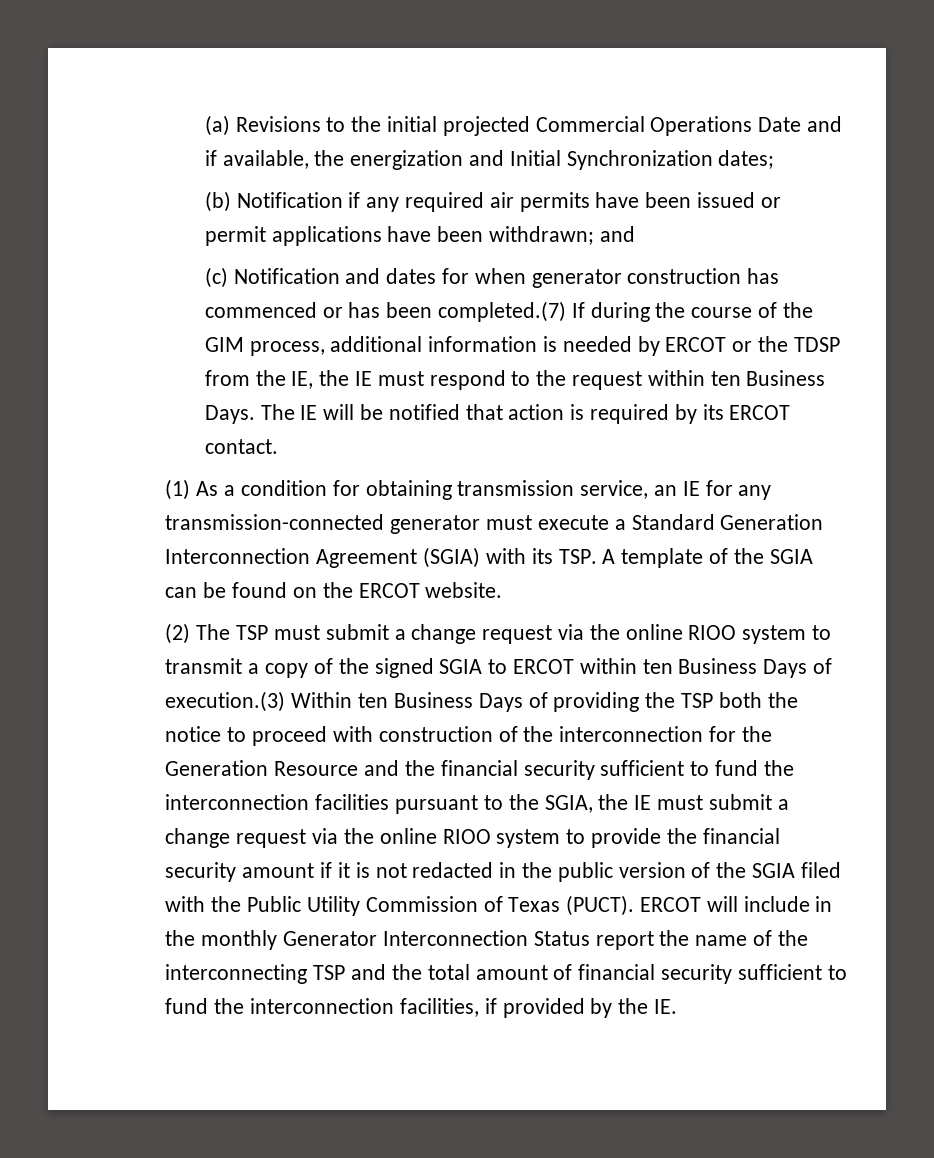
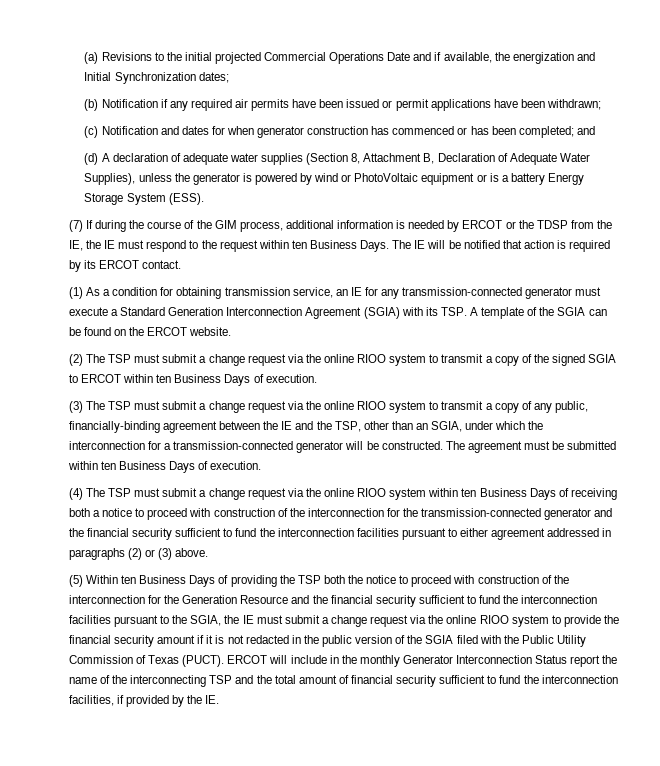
- (b) Notification if any required air permits have been issued or permit applications have been withdrawn; and
+ (b) Notification if any required air permits have been issued or permit applications have been withdrawn;
- (c) Notification and dates for when generator construction has commenced or has been completed.(7) If during the course of the GIM process, additional information is needed by ERCOT or the TDSP from the IE, the IE must respond to the request within ten Business Days.
+ (c) Notification and dates for when generator construction has commenced or has been completed; and
+ (d) A declaration of adequate water supplies (Section 8, Attachment B, Declaration of Adequate Water Supplies), unless the generator is powered by wind or PhotoVoltaic equipment or is a battery Energy Storage System (ESS).
+ (7) If during the course of the GIM process, additional information is needed by ERCOT or the TDSP from the IE, the IE must respond to the request within ten Business Days.
- (2) The TSP must submit a change request via the online RIOO system to transmit a copy of the signed SGIA to ERCOT within ten Business Days of execution.(3) Within ten Business Days of providing the TSP both the notice to proceed with construction of the interconnection for the Generation Resource and the financial security sufficient to fund the interconnection facilities pursuant to the SGIA, the IE must submit a change request via the online RIOO system to provide the financial security amount if it is not redacted in the public version of the SGIA filed with the Public Utility Commission of Texas (PUCT).
+ (2) The TSP must submit a change request via the online RIOO system to transmit a copy of the signed SGIA to ERCOT within ten Business Days of execution.
+ (3) The TSP must submit a change request via the online RIOO system to transmit a copy of any public, financially-binding agreement between the IE and the TSP, other than an SGIA, under which the interconnection for a transmission-connected generator will be constructed. The agreement must be submitted within ten Business Days of execution.
+ (4) The TSP must submit a change request via the online RIOO system within ten Business Days of receiving both a notice to proceed with construction of the interconnection for the transmission-connected generator and the financial security sufficient to fund the interconnection facilities pursuant to either agreement addressed in paragraphs (2) or (3) above.
+ (5) Within ten Business Days of providing the TSP both the notice to proceed with construction of the interconnection for the Generation Resource and the financial security sufficient to fund the interconnection facilities pursuant to the SGIA, the IE must submit a change request via the online RIOO system to provide the financial security amount if it is not redacted in the public version of the SGIA filed with the Public Utility Commission of Texas (PUCT).

